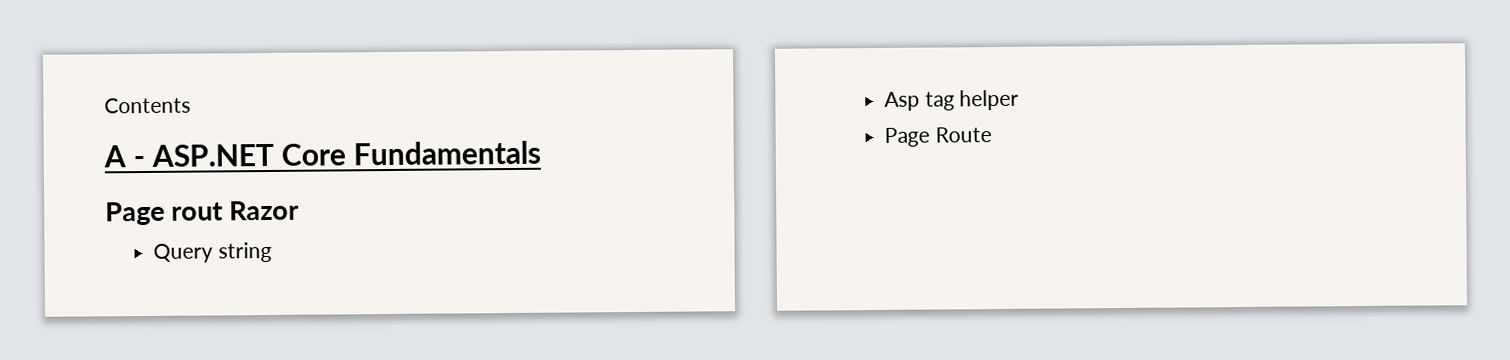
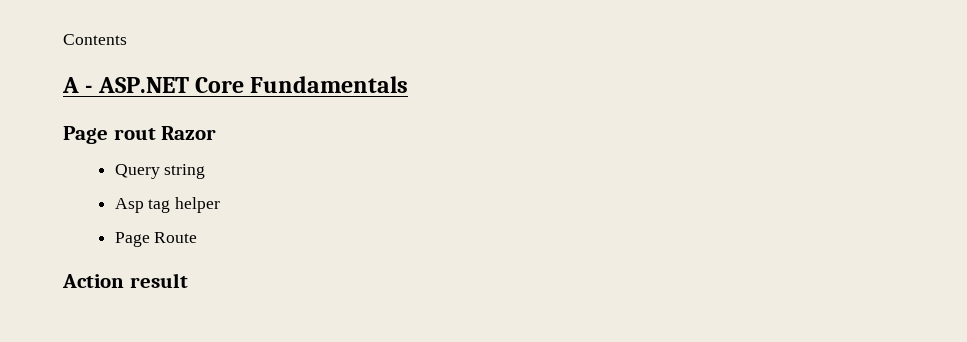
+ Action result

